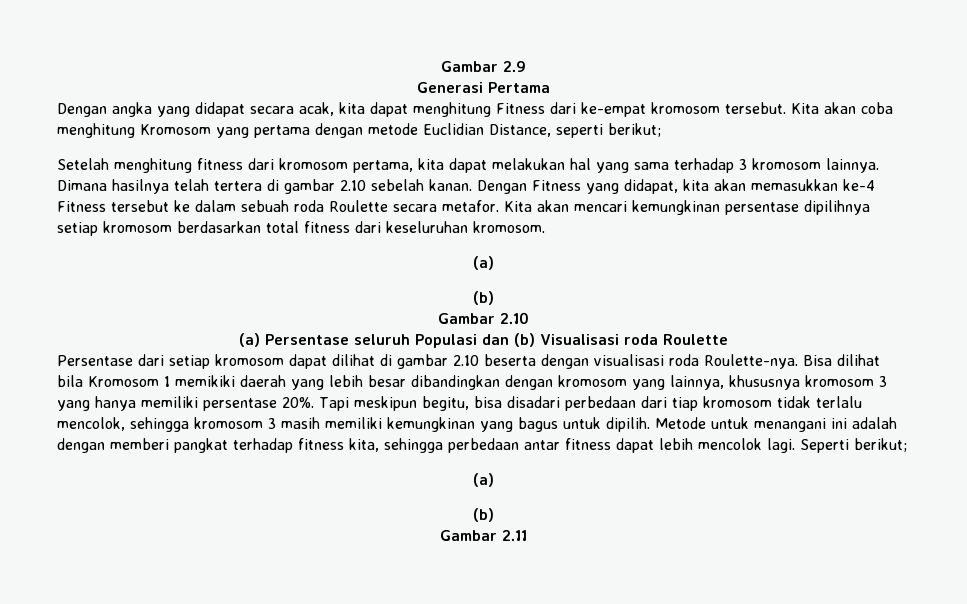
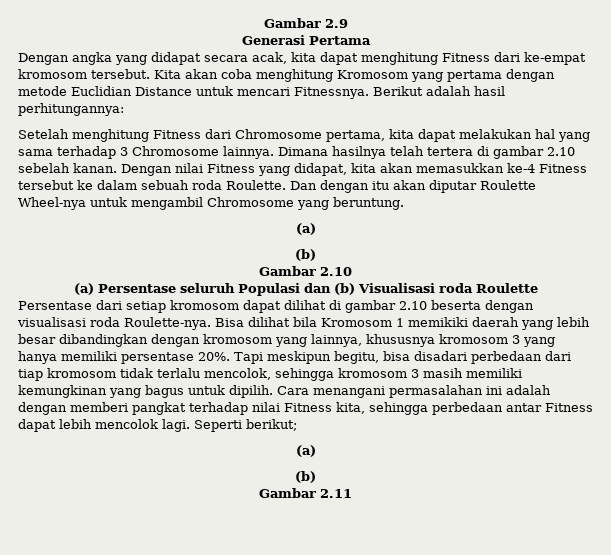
- Kita akan coba menghitung Kromosom yang pertama dengan metode Euclidian Distance, seperti berikut;
+ Kita akan coba menghitung Kromosom yang pertama dengan metode Euclidian Distance untuk mencari Fitnessnya. Berikut adalah hasil perhitungannya:
- Setelah menghitung fitness dari kromosom pertama, kita dapat melakukan hal yang sama terhadap 3 kromosom lainnya.
+ Setelah menghitung Fitness dari Chromosome pertama, kita dapat melakukan hal yang sama terhadap 3 Chromosome lainnya.
- Dengan Fitness yang didapat, kita akan memasukkan ke-4 Fitness tersebut ke dalam sebuah roda Roulette secara metafor. Kita akan mencari kemungkinan persentase dipilihnya setiap kromosom berdasarkan total fitness dari keseluruhan kromosom.
+ Dengan nilai Fitness yang didapat, kita akan memasukkan ke-4 Fitness tersebut ke dalam sebuah roda Roulette. Dan dengan itu akan diputar Roulette Wheel-nya untuk mengambil Chromosome yang beruntung.
- Metode untuk menangani ini adalah dengan memberi pangkat terhadap fitness kita, sehingga perbedaan antar fitness dapat lebih mencolok lagi.
+ Cara menangani permasalahan ini adalah dengan memberi pangkat terhadap nilai Fitness kita, sehingga perbedaan antar Fitness dapat lebih mencolok lagi.

